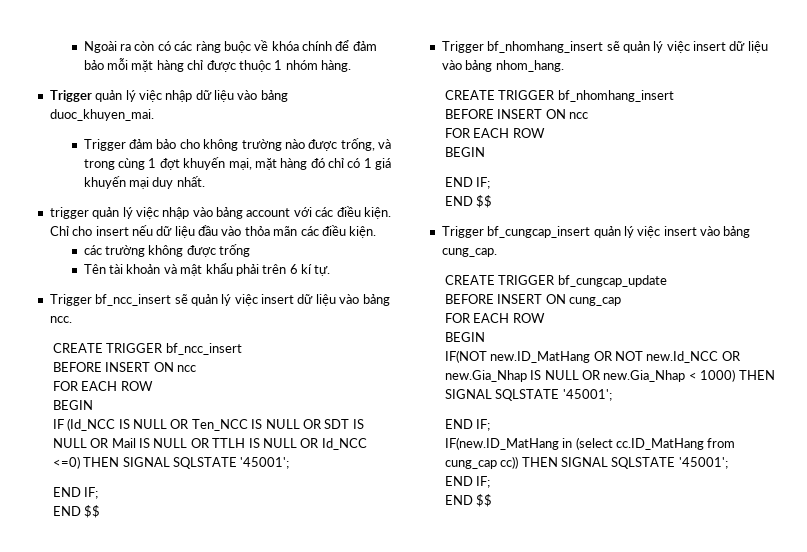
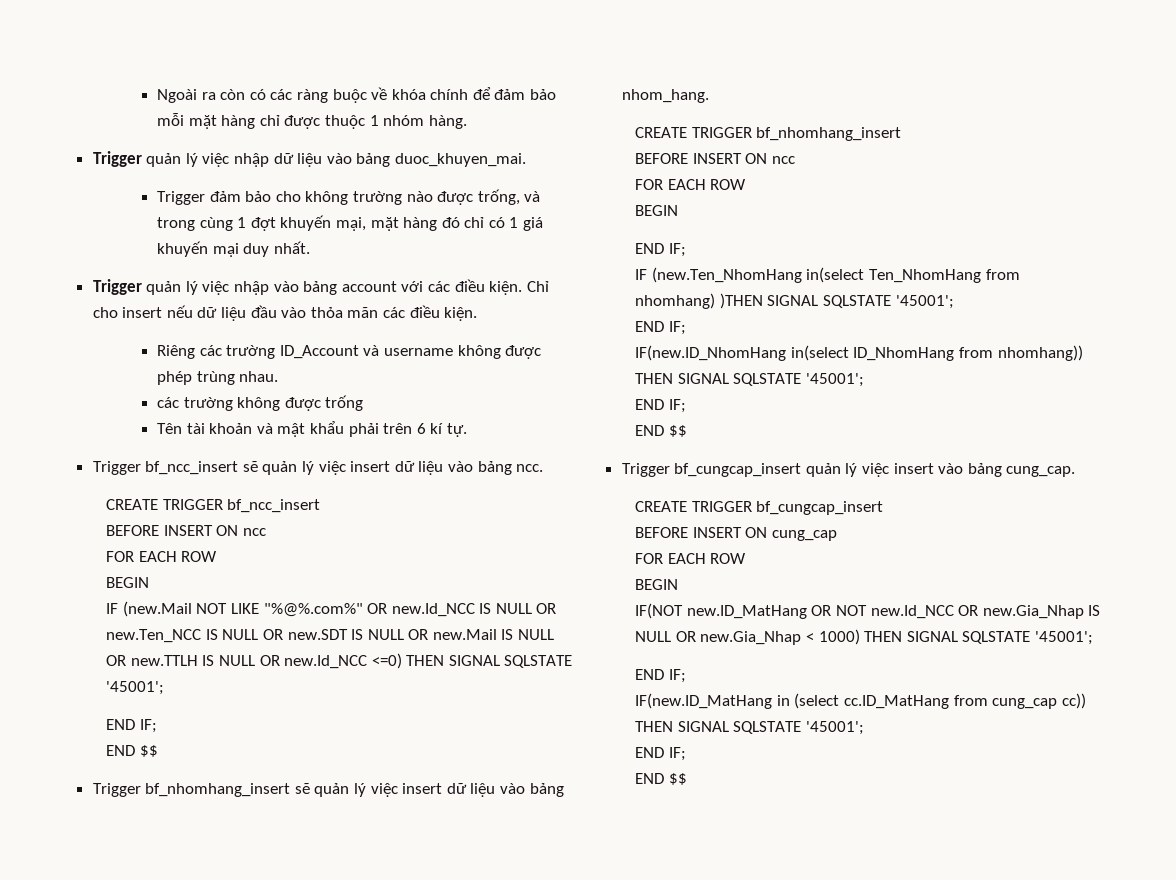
- trigger quản lý việc nhập vào bảng account với các điều kiện.
+ Trigger quản lý việc nhập vào bảng account với các điều kiện.
+ Riêng các trường ID_Account và username không được phép trùng nhau.
- IF (Id_NCC IS NULL OR Ten_NCC IS NULL OR SDT IS NULL OR Mail IS NULL OR TTLH IS NULL OR Id_NCC <=0) THEN SIGNAL SQLSTATE '45001';
+ IF (new.Mail NOT LIKE "%@%.com%" OR new.Id_NCC IS NULL OR new.Ten_NCC IS NULL OR new.SDT IS NULL OR new.Mail IS NULL OR new.TTLH IS NULL OR new.Id_NCC <=0) THEN SIGNAL SQLSTATE '45001';
+ IF (new.Ten_NhomHang in(select Ten_NhomHang from nhomhang) )THEN SIGNAL SQLSTATE '45001';
+ END IF;
+ IF(new.ID_NhomHang in(select ID_NhomHang from nhomhang)) THEN SIGNAL SQLSTATE '45001';
+ END IF;
- CREATE TRIGGER bf_cungcap_update
+ CREATE TRIGGER bf_cungcap_insert

